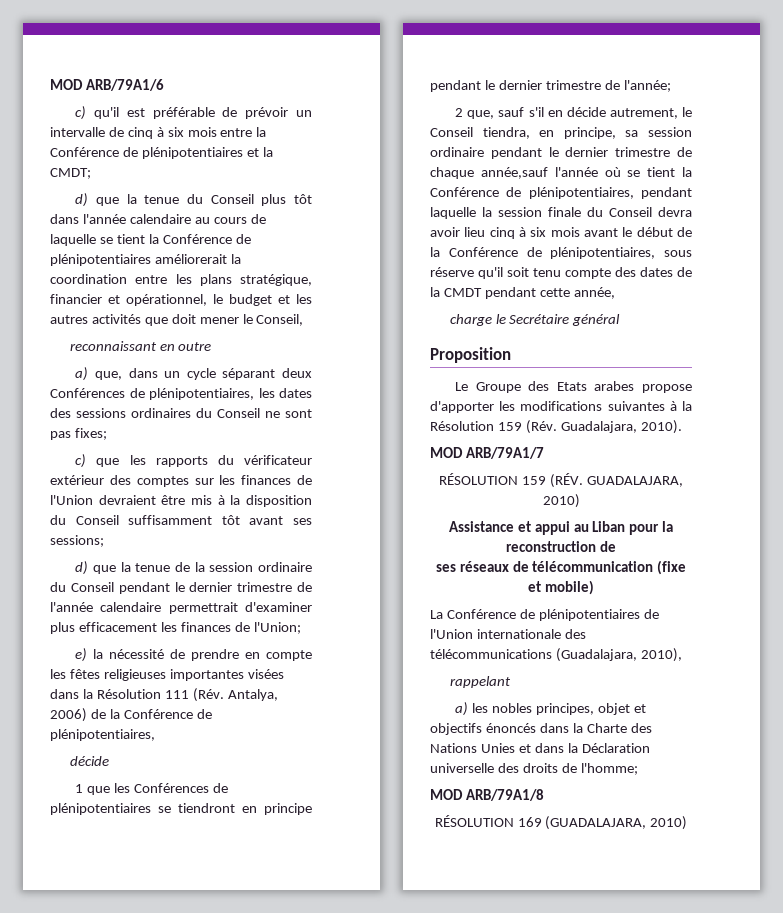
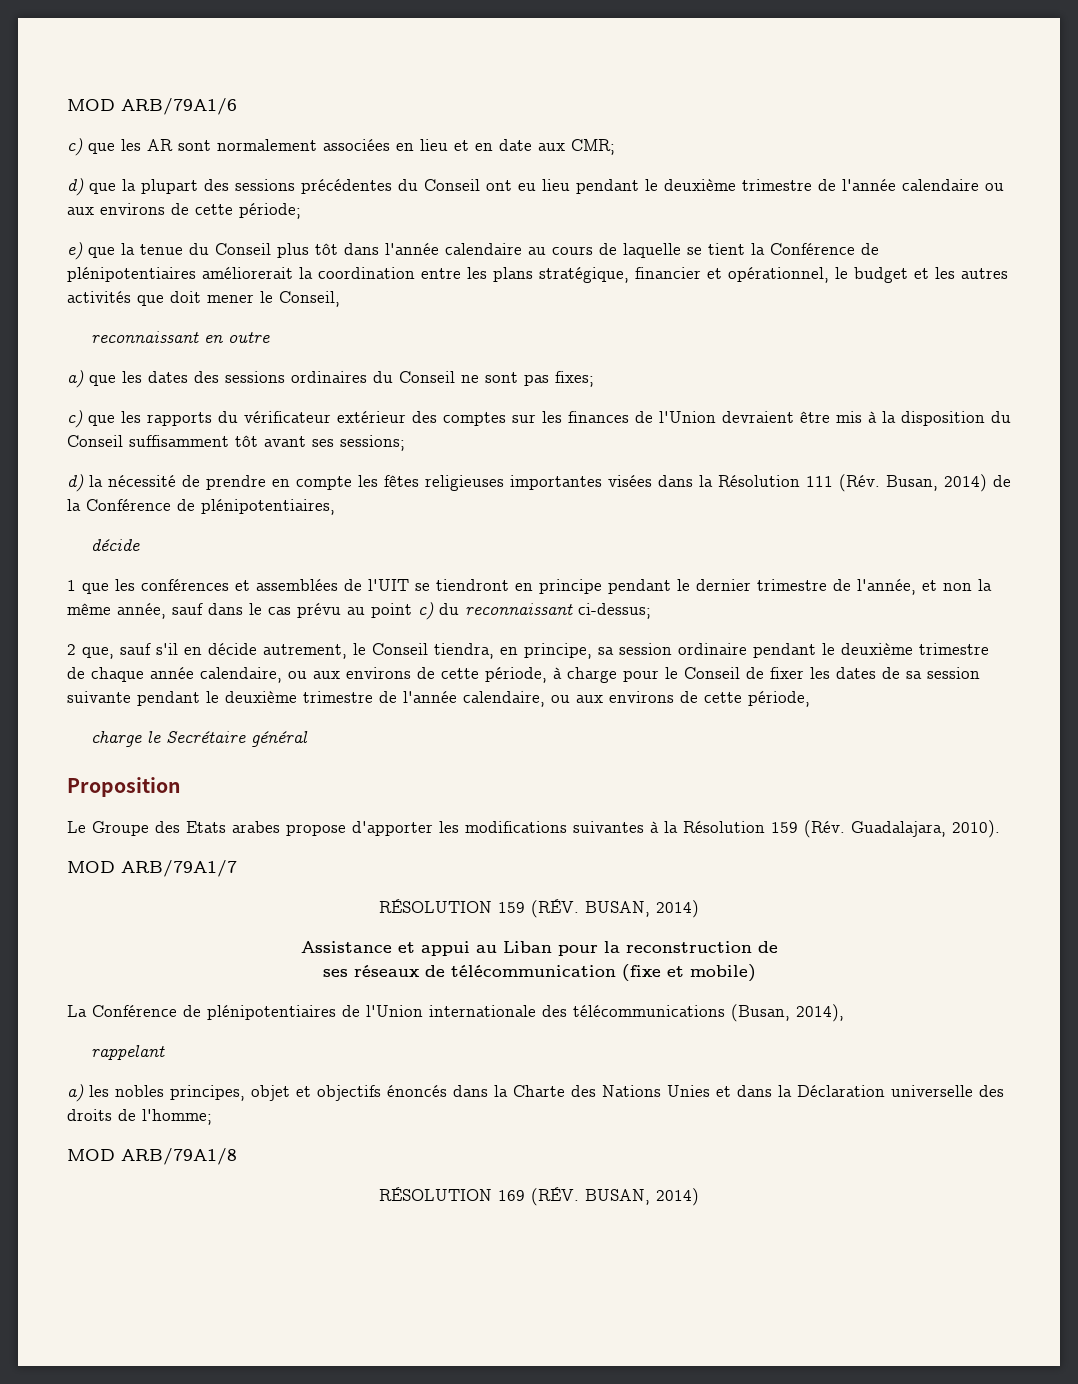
- c) qu'il est préférable de prévoir un intervalle de cinq à six mois entre la Conférence de plénipotentiaires et la CMDT;
- d) que la tenue du Conseil plus tôt dans l'année calendaire au cours de laquelle se tient la Conférence de plénipotentiaires améliorerait la coordination entre les plans stratégique, financier et opérationnel, le budget et les autres activités que doit mener le Conseil,
+ c) que les AR sont normalement associées en lieu et en date aux CMR;
+ d) que la plupart des sessions précédentes du Conseil ont eu lieu pendant le deuxième trimestre de l'année calendaire ou aux environs de cette période;
+ e) que la tenue du Conseil plus tôt dans l'année calendaire au cours de laquelle se tient la Conférence de plénipotentiaires améliorerait la coordination entre les plans stratégique, financier et opérationnel, le budget et les autres activités que doit mener le Conseil,
- a) que, dans un cycle séparant deux Conférences de plénipotentiaires, les dates des sessions ordinaires du Conseil ne sont pas fixes;
+ a) que les dates des sessions ordinaires du Conseil ne sont pas fixes;
- d) que la tenue de la session ordinaire du Conseil pendant le dernier trimestre de l'année calendaire permettrait d'examiner plus efficacement les finances de l'Union;
- e) la nécessité de prendre en compte les fêtes religieuses importantes visées dans la Résolution 111 (Rév. Antalya, 2006) de la Conférence de plénipotentiaires,
+ d) la nécessité de prendre en compte les fêtes religieuses importantes visées dans la Résolution 111 (Rév. Busan, 2014) de la Conférence de plénipotentiaires,
- 1 que les Conférences de plénipotentiaires se tiendront en principe pendant le dernier trimestre de l'année;
+ 1 que les conférences et assemblées de l'UIT se tiendront en principe pendant le dernier trimestre de l'année, et non la même année, sauf dans le cas prévu au point c) du reconnaissant ci-dessus;
- 2 que, sauf s'il en décide autrement, le Conseil tiendra, en principe, sa session ordinaire pendant le dernier trimestre de chaque année,sauf l'année où se tient la Conférence de plénipotentiaires, pendant laquelle la session finale du Conseil devra avoir lieu cinq à six mois avant le début de la Conférence de plénipotentiaires, sous réserve qu'il soit tenu compte des dates de la CMDT pendant cette année,
+ 2 que, sauf s'il en décide autrement, le Conseil tiendra, en principe, sa session ordinaire pendant le deuxième trimestre de chaque année calendaire, ou aux environs de cette période, à charge pour le Conseil de fixer les dates de sa session suivante pendant le deuxième trimestre de l'année calendaire, ou aux environs de cette période,
- RÉSOLUTION 159 (RÉV. GUADALAJARA, 2010)
+ RÉSOLUTION 159 (RÉV. BUSAN, 2014)
- La Conférence de plénipotentiaires de l'Union internationale des télécommunications (Guadalajara, 2010),
+ La Conférence de plénipotentiaires de l'Union internationale des télécommunications (Busan, 2014),
- RÉSOLUTION 169 (GUADALAJARA, 2010)
+ RÉSOLUTION 169 (RÉV. BUSAN, 2014)

